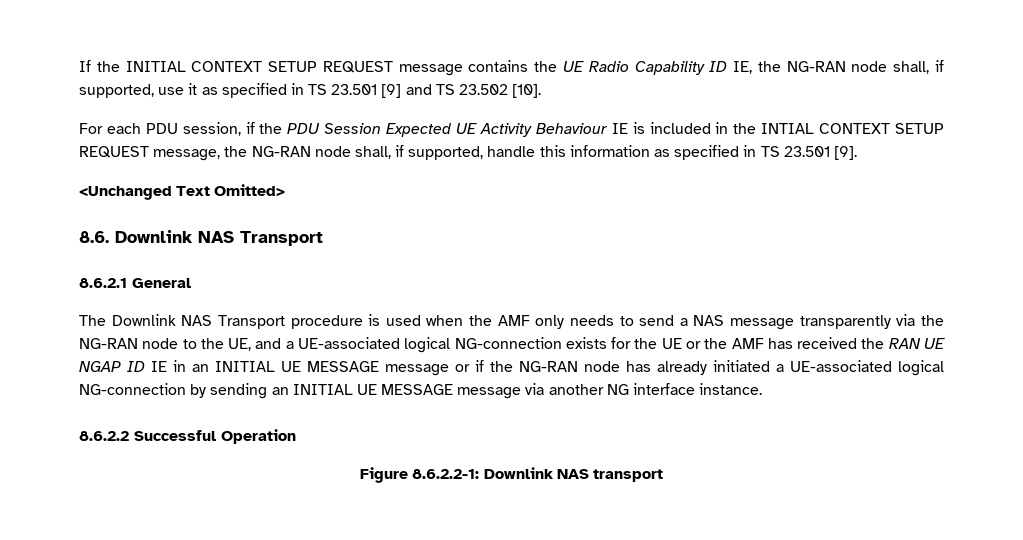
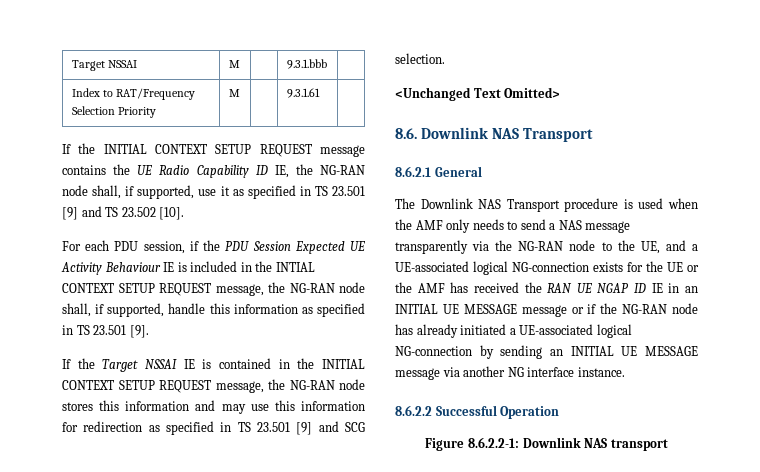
+ Target NSSAI | M | | 9.3.1.bbb |
+ Index to RAT/Frequency Selection Priority | M | | 9.3.1.61 |
+ If the Target NSSAI IE is contained in the INITIAL CONTEXT SETUP REQUEST message, the NG-RAN node stores this information and may use this information for redirection as specified in TS 23.501 [9] and SCG selection.

